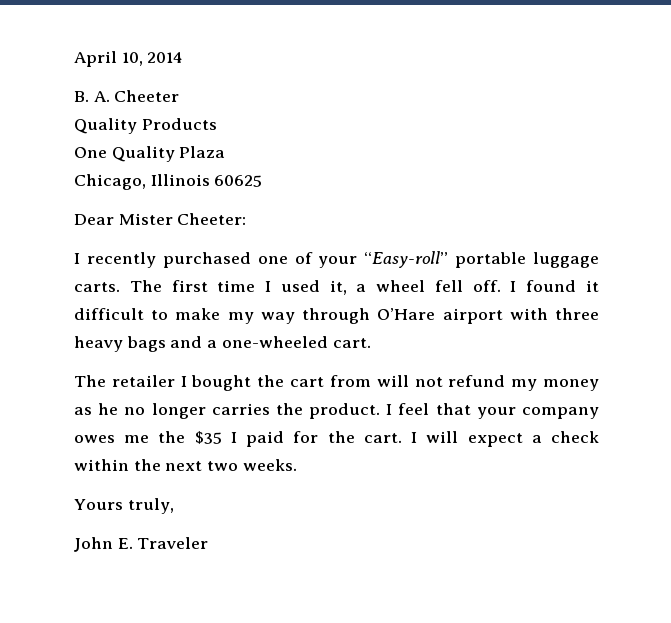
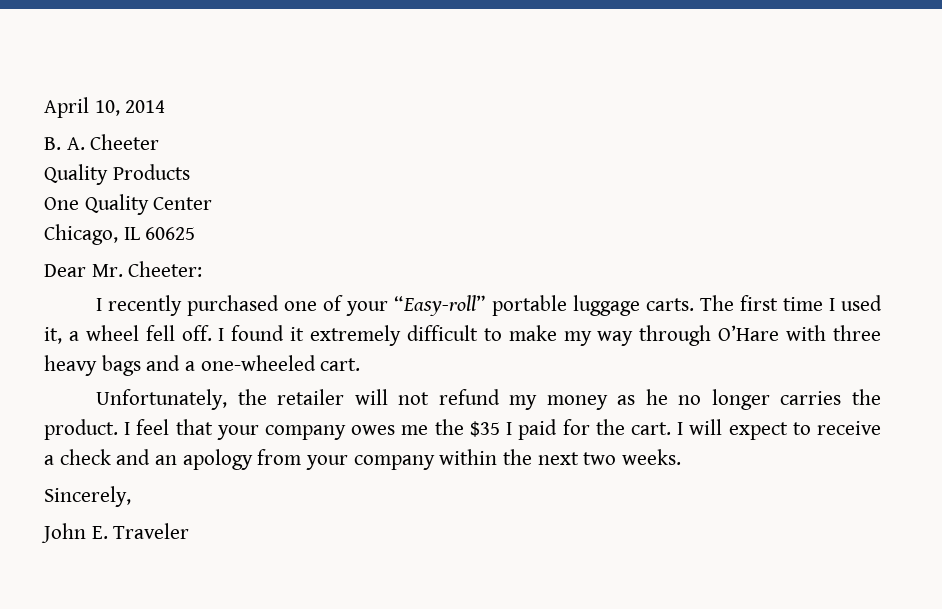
- One Quality Plaza
+ One Quality Center
- Chicago, Illinois 60625
+ Chicago, IL 60625
- Dear Mister Cheeter:
+ Dear Mr. Cheeter:
- I found it difficult to make my way through O’Hare airport with three heavy bags and a one-wheeled cart.
+ I found it extremely difficult to make my way through O’Hare with three heavy bags and a one-wheeled cart.
- The retailer I bought the cart from will not refund my money as he no longer carries the product.
+ Unfortunately, the retailer will not refund my money as he no longer carries the product.
- I will expect a check within the next two weeks.
+ I will expect to receive a check and an apology from your company within the next two weeks.
- Yours truly,
+ Sincerely,

